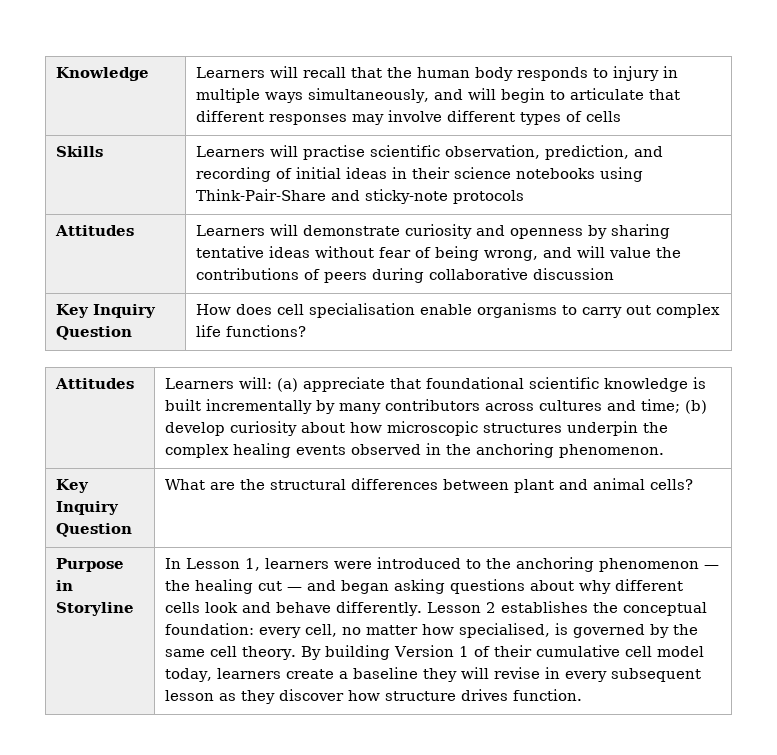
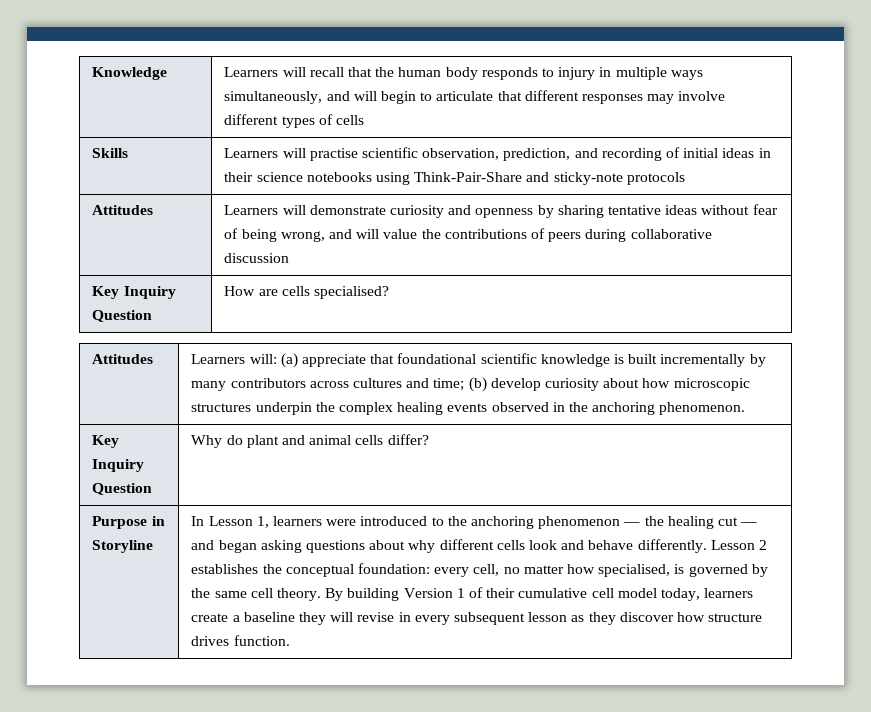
- Key Inquiry Question | How does cell specialisation enable organisms to carry out complex life functions?
+ Key Inquiry Question | How are cells specialised?
- Key Inquiry Question | What are the structural differences between plant and animal cells?
+ Key Inquiry Question | Why do plant and animal cells differ?

